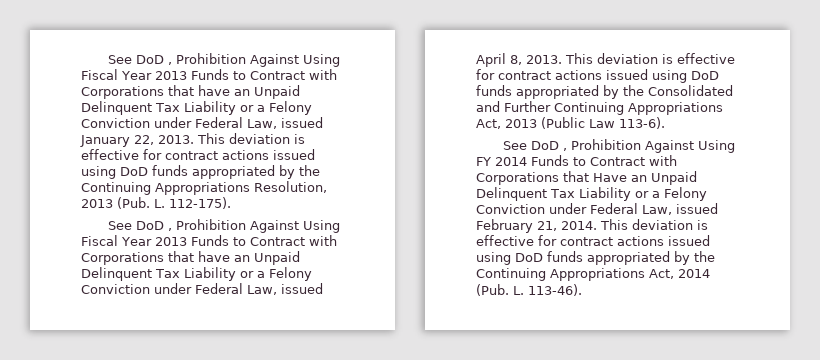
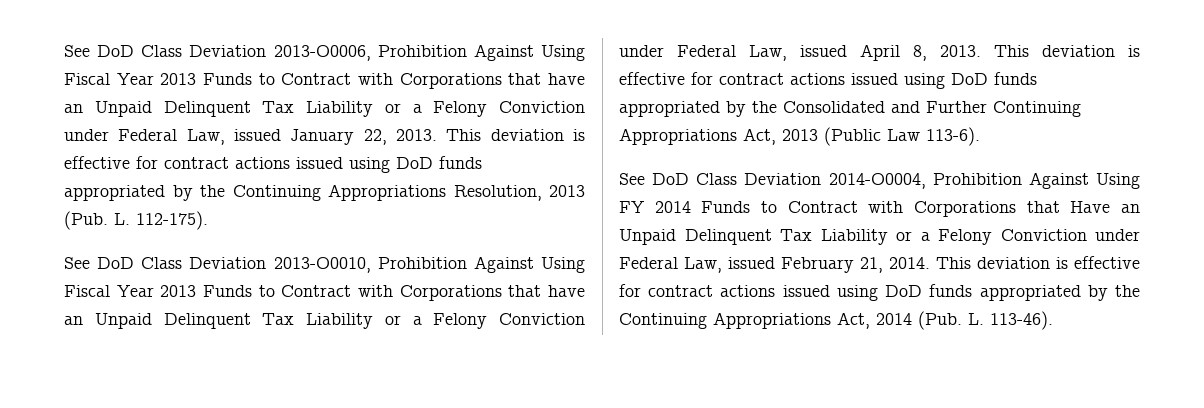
- See DoD , Prohibition Against Using Fiscal Year 2013 Funds to Contract with Corporations that have an Unpaid Delinquent Tax Liability or a Felony Conviction under Federal Law, issued January 22, 2013.
+ See DoD Class Deviation 2013-O0006, Prohibition Against Using Fiscal Year 2013 Funds to Contract with Corporations that have an Unpaid Delinquent Tax Liability or a Felony Conviction under Federal Law, issued January 22, 2013.
- See DoD , Prohibition Against Using Fiscal Year 2013 Funds to Contract with Corporations that have an Unpaid Delinquent Tax Liability or a Felony Conviction under Federal Law, issued April 8, 2013.
+ See DoD Class Deviation 2013-O0010, Prohibition Against Using Fiscal Year 2013 Funds to Contract with Corporations that have an Unpaid Delinquent Tax Liability or a Felony Conviction under Federal Law, issued April 8, 2013.
- See DoD , Prohibition Against Using FY 2014 Funds to Contract with Corporations that Have an Unpaid Delinquent Tax Liability or a Felony Conviction under Federal Law, issued February 21, 2014.
+ See DoD Class Deviation 2014-O0004, Prohibition Against Using FY 2014 Funds to Contract with Corporations that Have an Unpaid Delinquent Tax Liability or a Felony Conviction under Federal Law, issued February 21, 2014.

